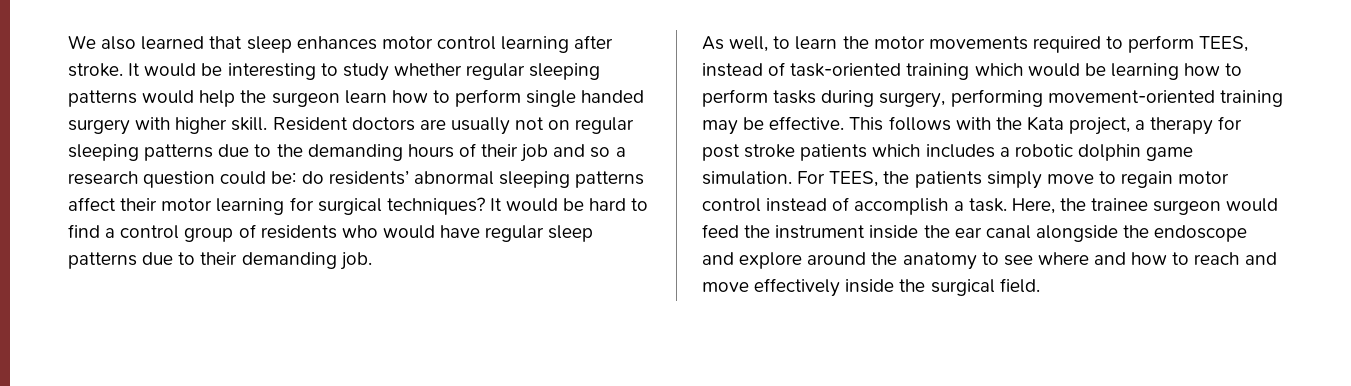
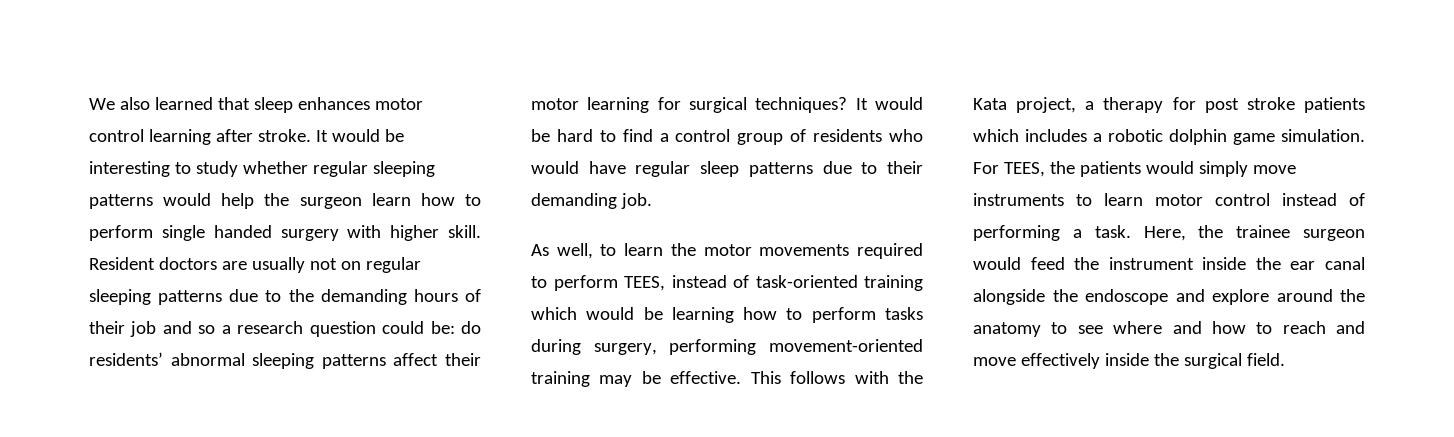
- For TEES, the patients simply move to regain motor control instead of accomplish a task.
+ For TEES, the patients would simply move instruments to learn motor control instead of performing a task.

